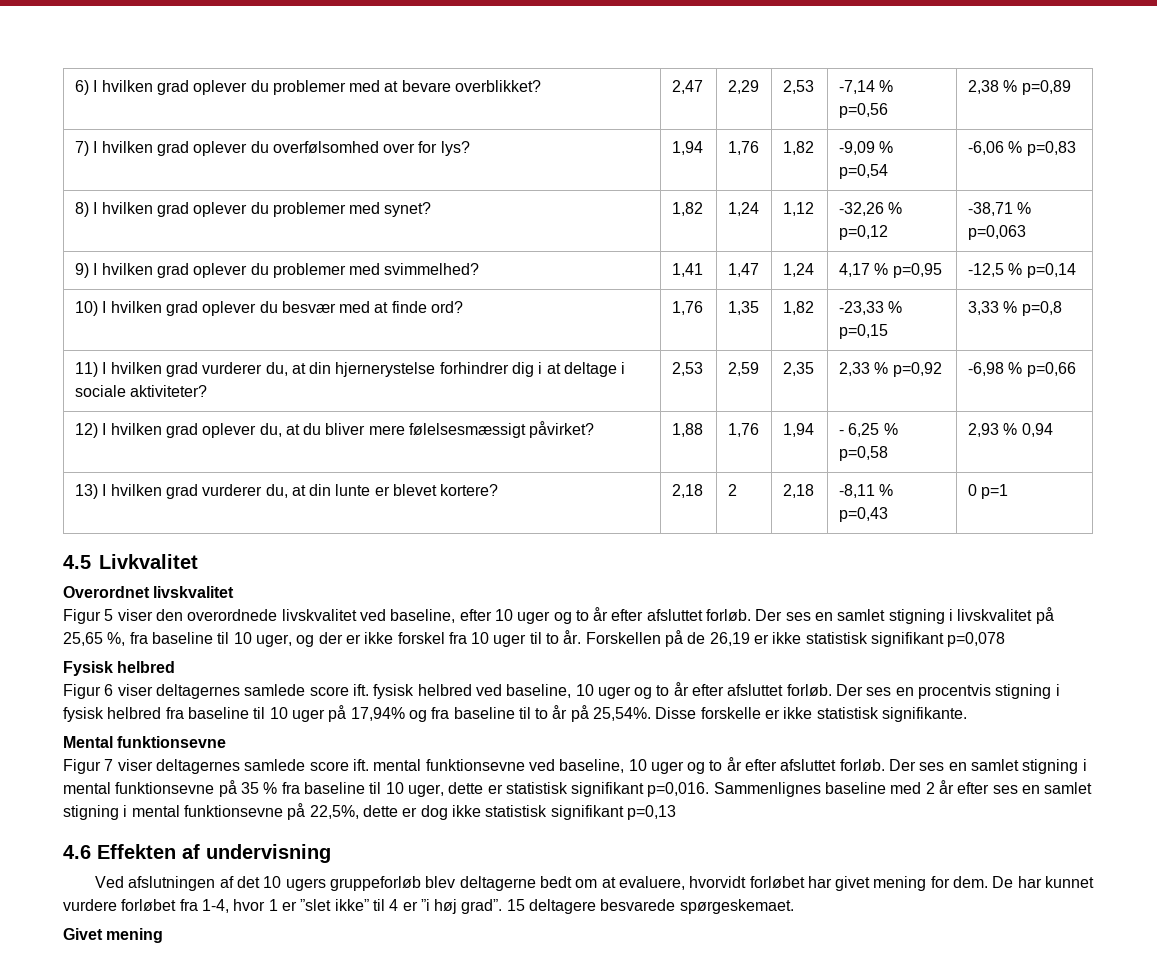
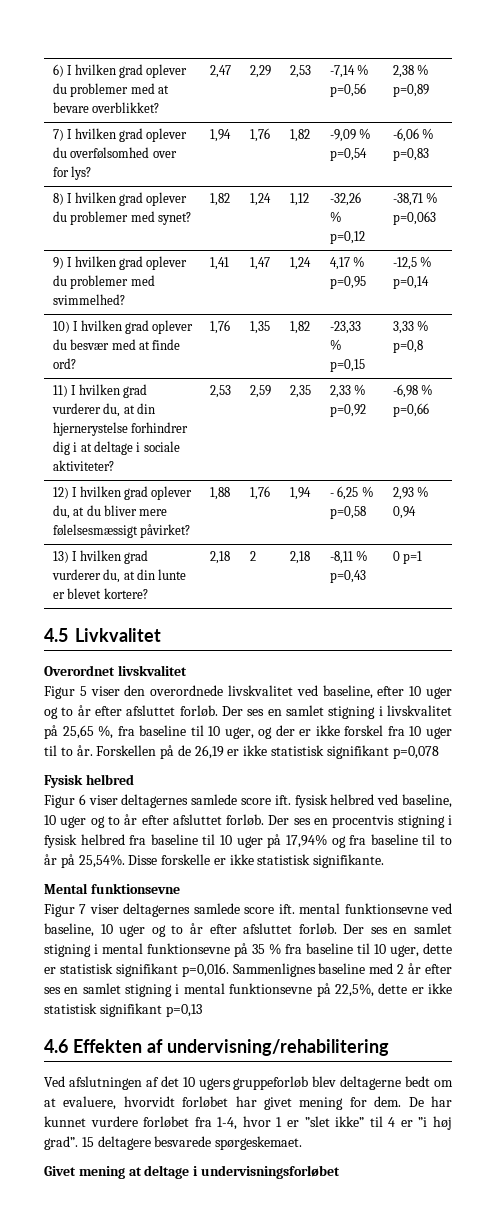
- Sammenlignes baseline med 2 år efter ses en samlet stigning i mental funktionsevne på 22,5%, dette er dog ikke statistisk signifikant p=0,13
+ Sammenlignes baseline med 2 år efter ses en samlet stigning i mental funktionsevne på 22,5%, dette er ikke statistisk signifikant p=0,13
- 4.6 Effekten af undervisning
+ 4.6 Effekten af undervisning/rehabilitering
- Givet mening
+ Givet mening at deltage i undervisningsforløbet

